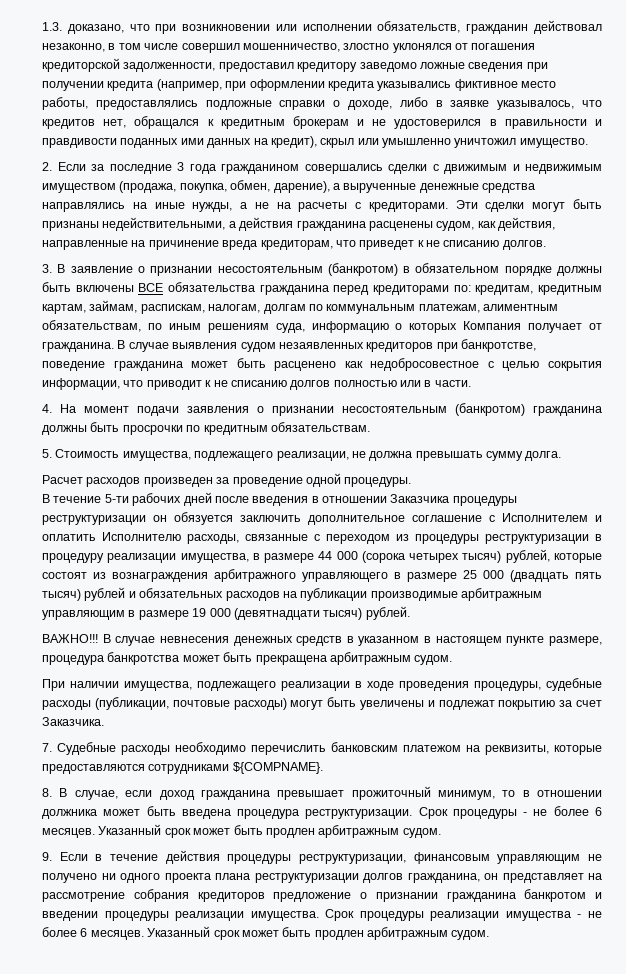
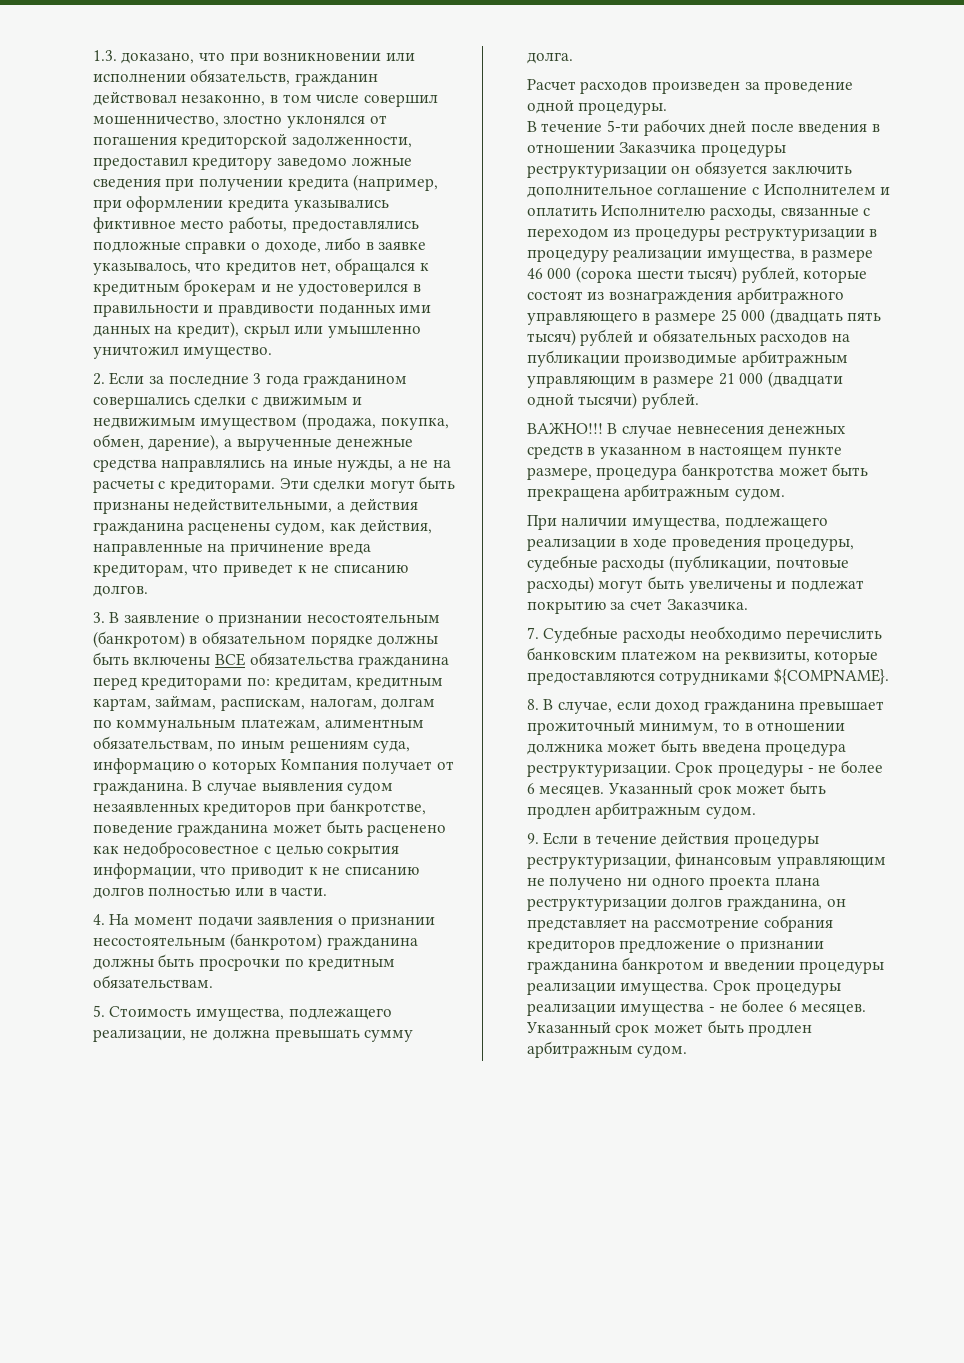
- В течение 5-ти рабочих дней после введения в отношении Заказчика процедуры реструктуризации он обязуется заключить дополнительное соглашение с Исполнителем и оплатить Исполнителю расходы, связанные с переходом из процедуры реструктуризации в процедуру реализации имущества, в размере 44 000 (сорока четырех тысяч) рублей, которые состоят из вознаграждения арбитражного управляющего в размере 25 000 (двадцать пять тысяч) рублей и обязательных расходов на публикации производимые арбитражным управляющим в размере 19 000 (девятнадцати тысяч) рублей.
+ В течение 5-ти рабочих дней после введения в отношении Заказчика процедуры реструктуризации он обязуется заключить дополнительное соглашение с Исполнителем и оплатить Исполнителю расходы, связанные с переходом из процедуры реструктуризации в процедуру реализации имущества, в размере 46 000 (сорока шести тысяч) рублей, которые состоят из вознаграждения арбитражного управляющего в размере 25 000 (двадцать пять тысяч) рублей и обязательных расходов на публикации производимые арбитражным управляющим в размере 21 000 (двадцати одной тысячи) рублей.

